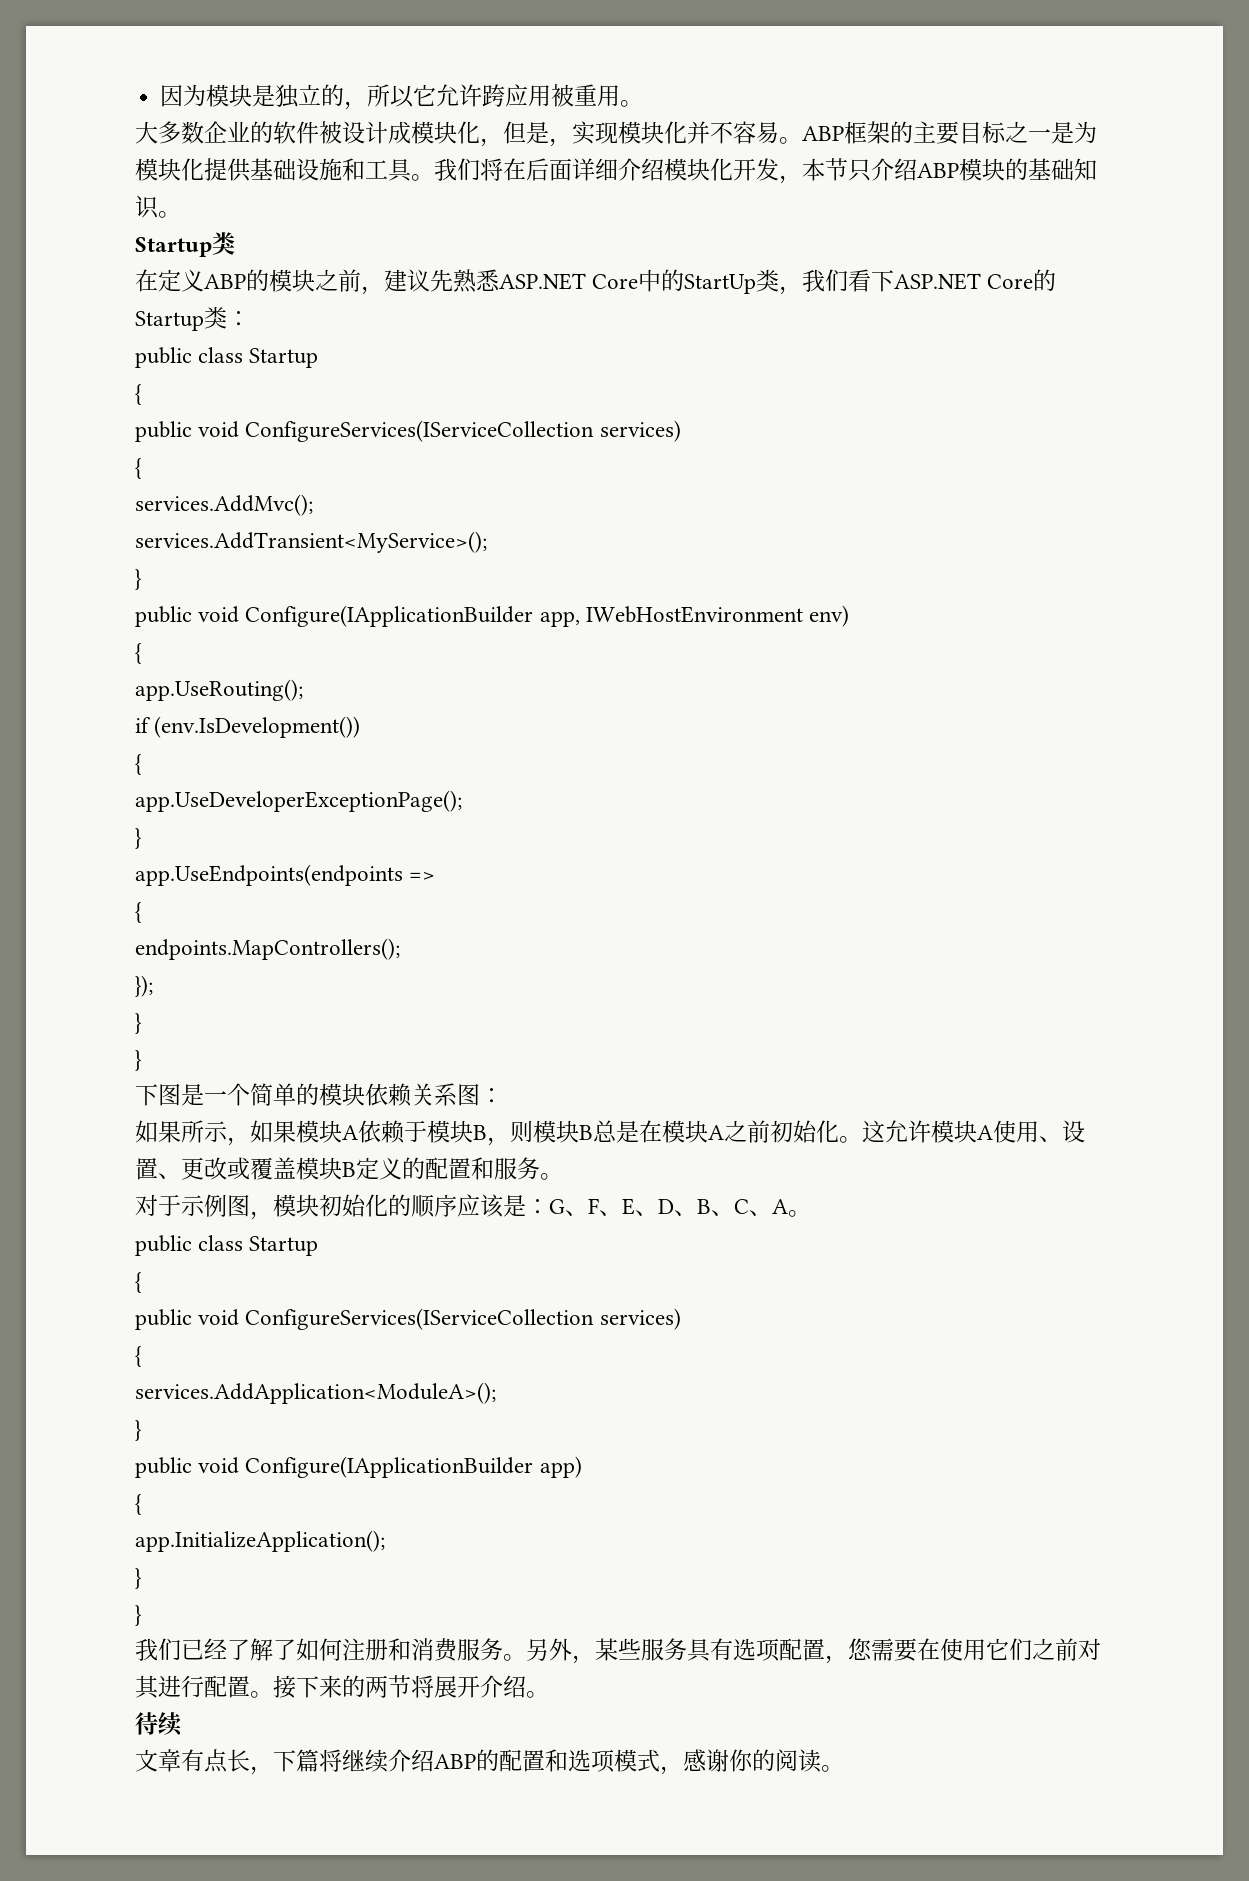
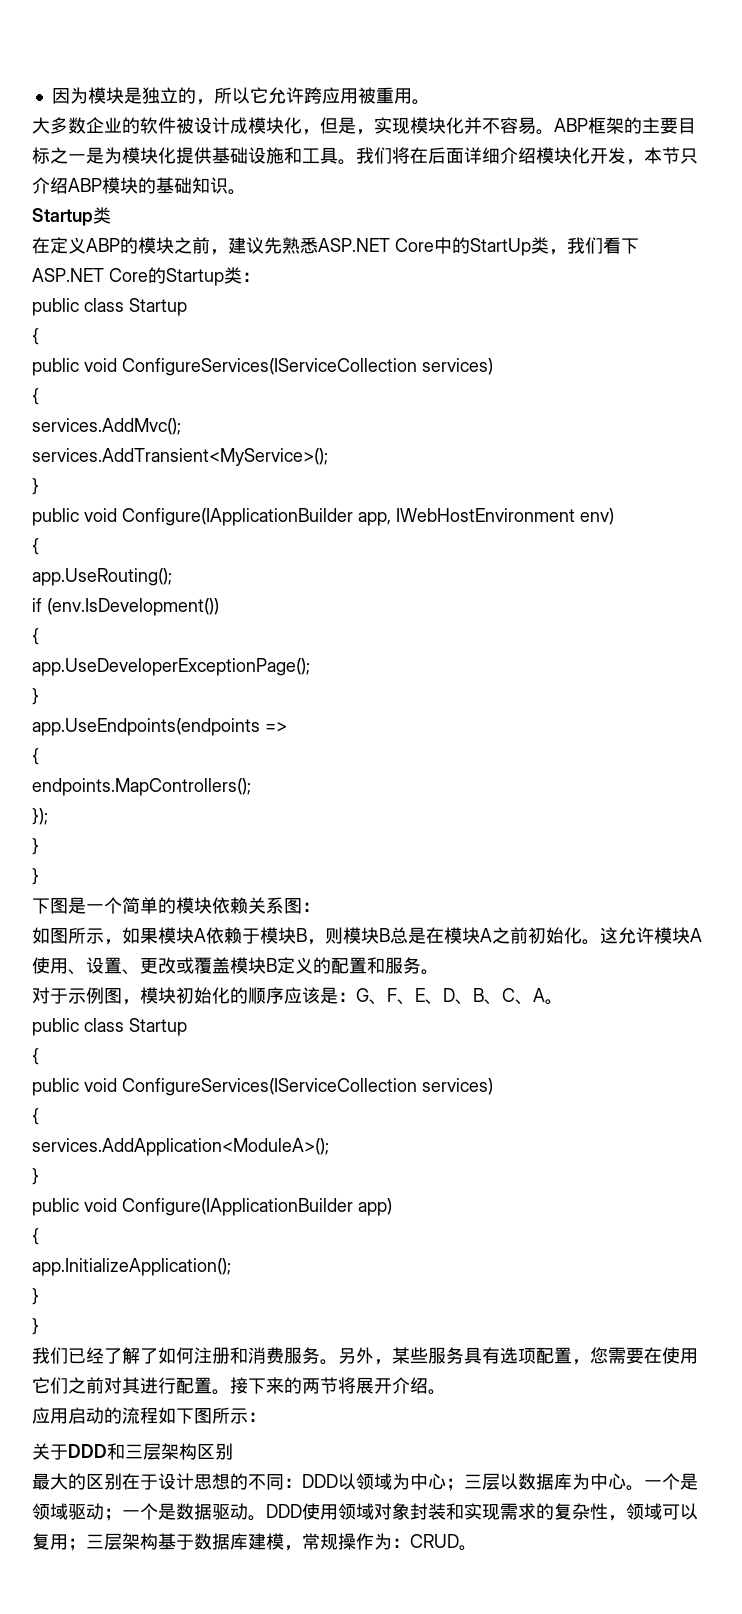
- 如果所示，如果模块A依赖于模块B，则模块B总是在模块A之前初始化。
+ 如图所示，如果模块A依赖于模块B，则模块B总是在模块A之前初始化。
- 待续
- 文章有点长，下篇将继续介绍ABP的配置和选项模式，感谢你的阅读。
+ 应用启动的流程如下图所示：
+ 关于DDD和三层架构区别
+ 最大的区别在于设计思想的不同：DDD以领域为中心；三层以数据库为中心。一个是领域驱动；一个是数据驱动。DDD使用领域对象封装和实现需求的复杂性，领域可以复用；三层架构基于数据库建模，常规操作为：CRUD。

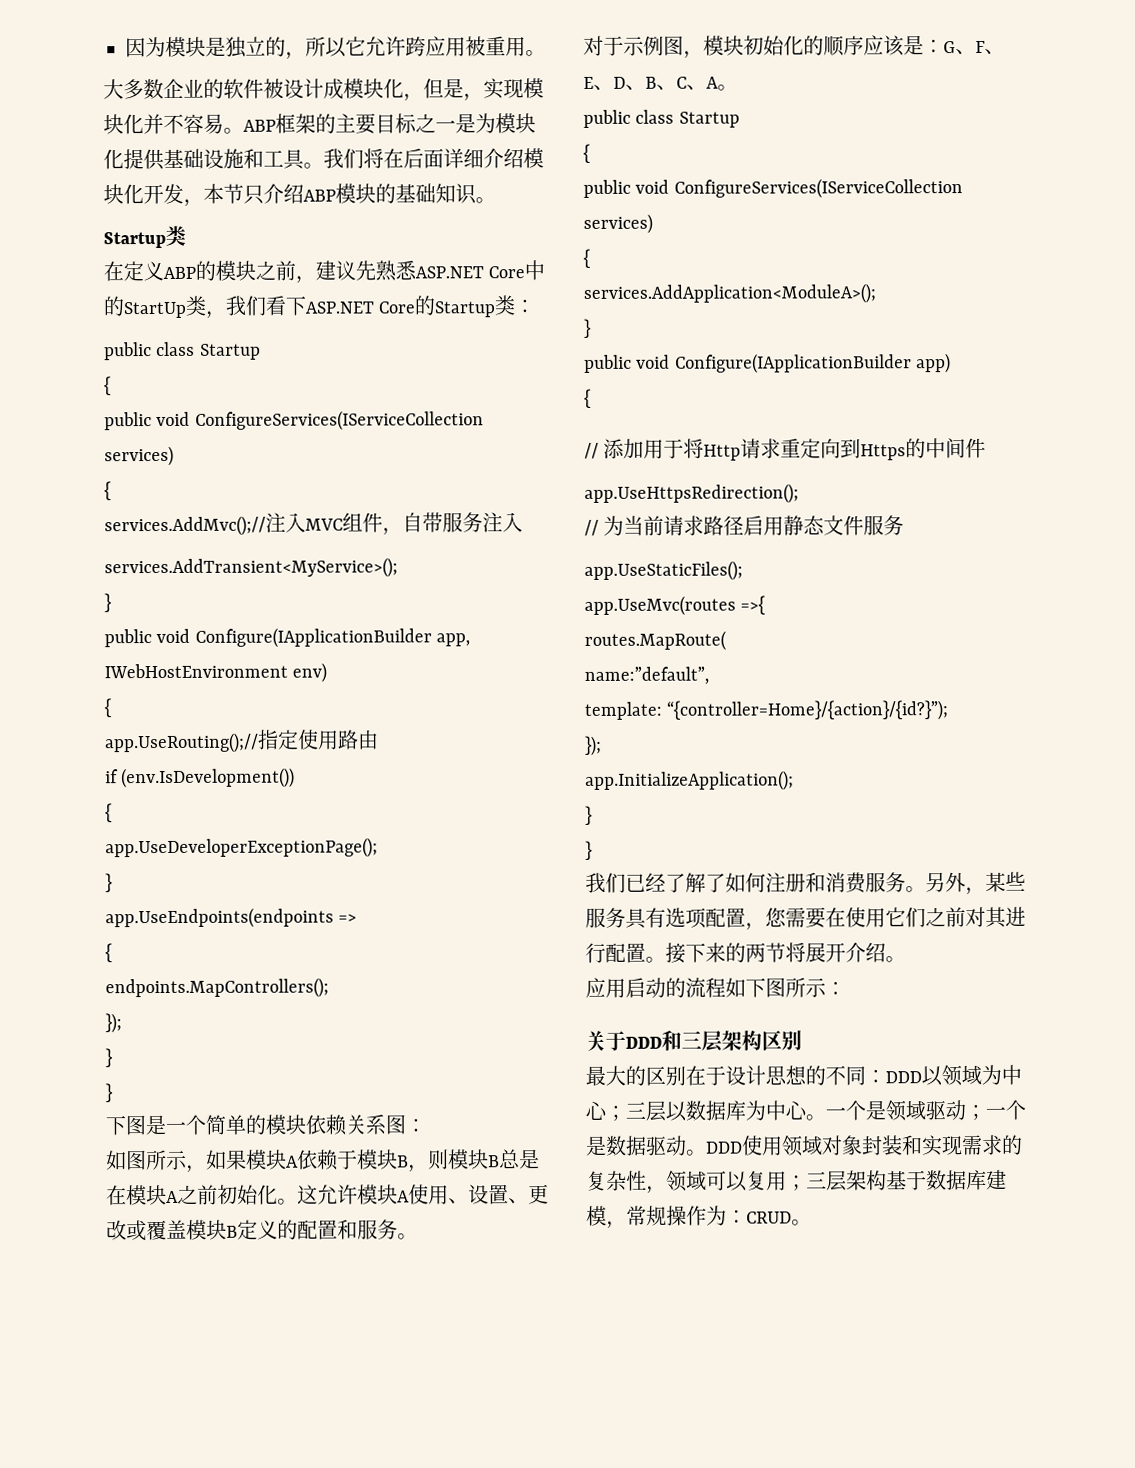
- services.AddMvc();
+ services.AddMvc();//注入MVC组件，自带服务注入
- app.UseRouting();
+ app.UseRouting();//指定使用路由
+ // 添加用于将Http请求重定向到Https的中间件
+ app.UseHttpsRedirection();
+ // 为当前请求路径启用静态文件服务
+ app.UseStaticFiles();
+ app.UseMvc(routes =>{
+ routes.MapRoute(
+ name:”default”,
+ template: “{controller=Home}/{action}/{id?}”);
+ });

